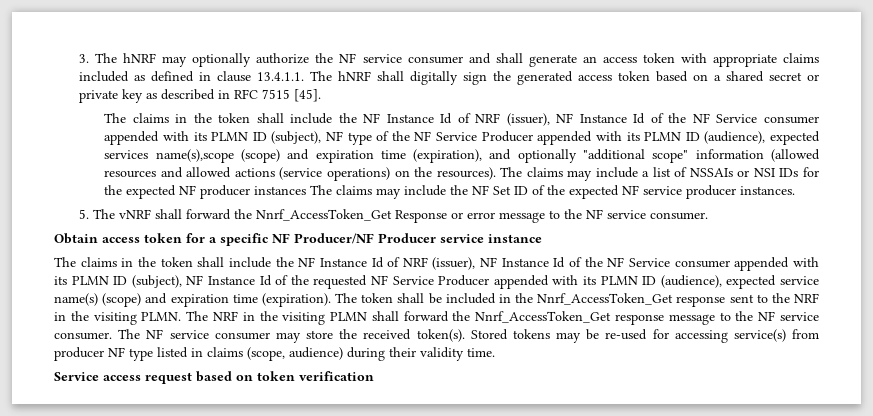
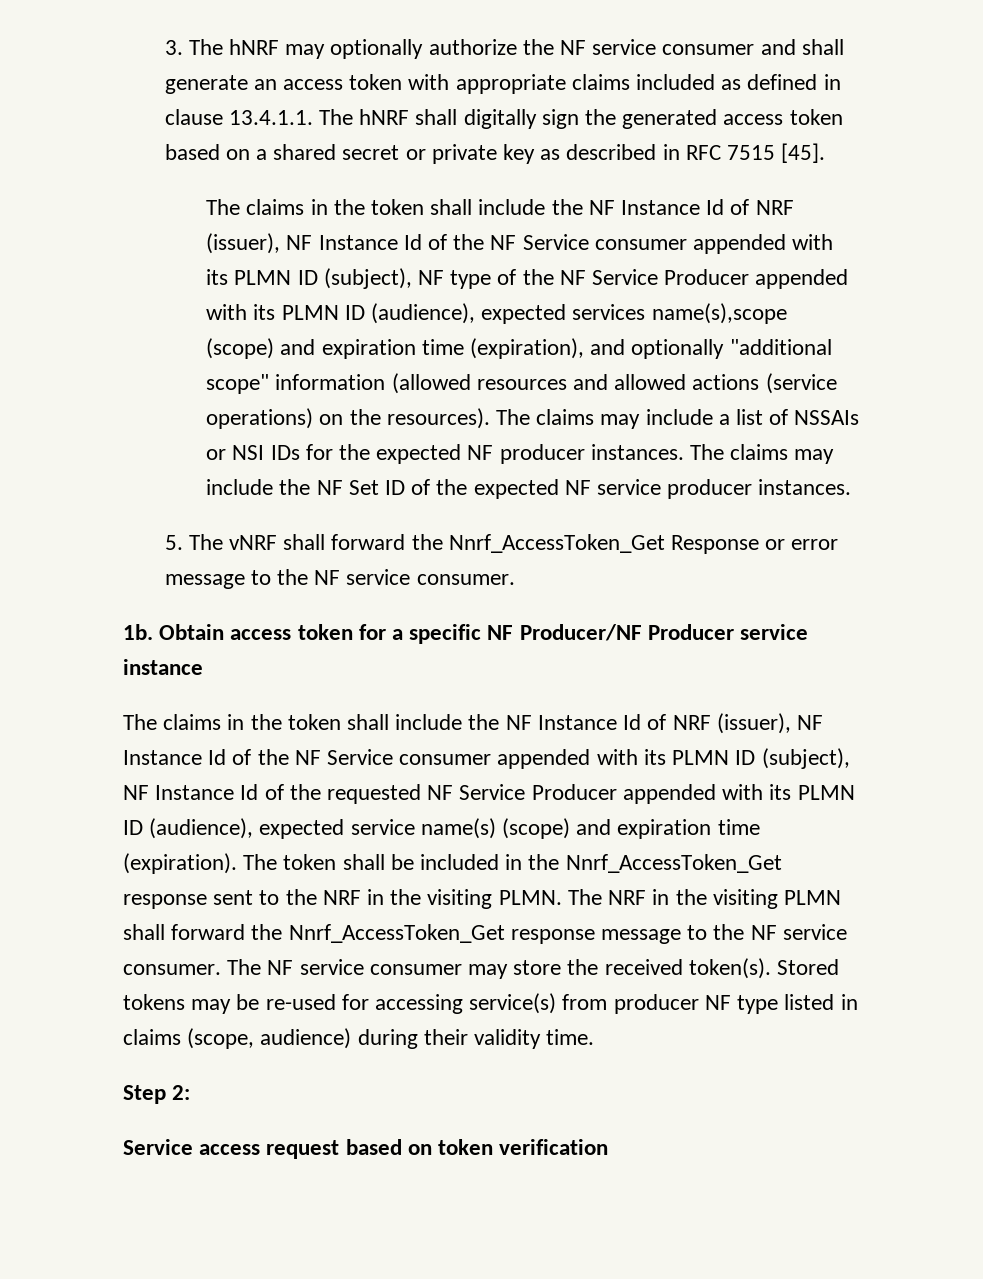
- The claims may include a list of NSSAIs or NSI IDs for the expected NF producer instances The claims may include the NF Set ID of the expected NF service producer instances.
+ The claims may include a list of NSSAIs or NSI IDs for the expected NF producer instances. The claims may include the NF Set ID of the expected NF service producer instances.
+ 1b.
+ Step 2:

